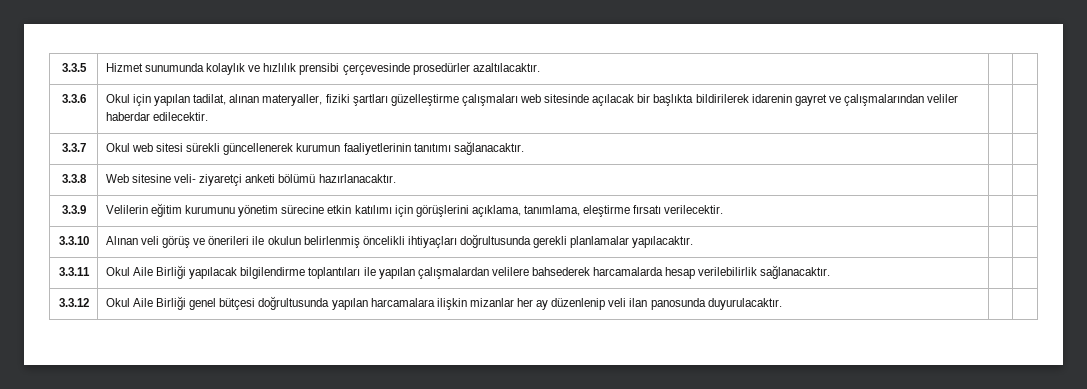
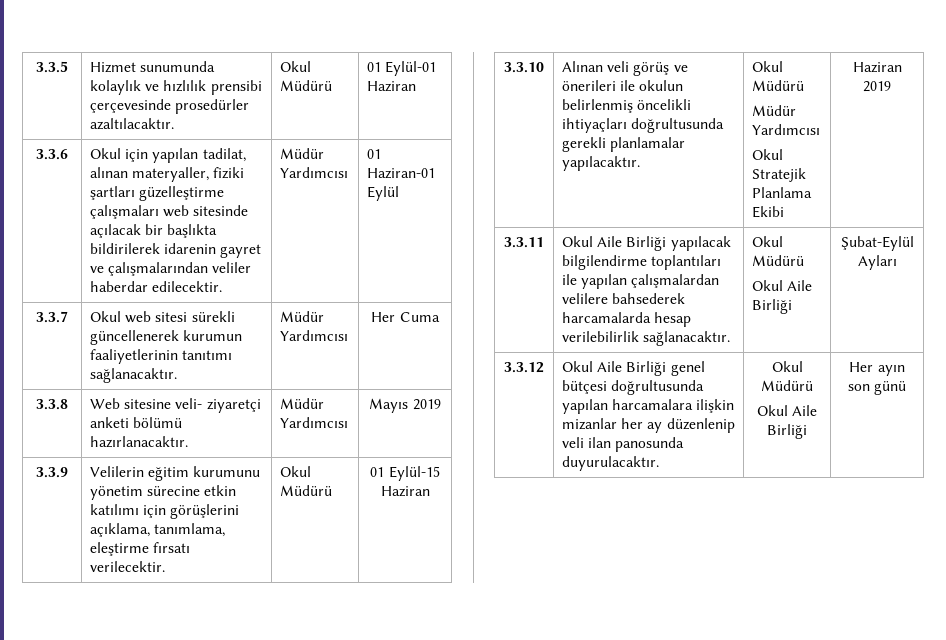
- 3.3.5 | Hizmet sunumunda kolaylık ve hızlılık prensibi çerçevesinde prosedürler azaltılacaktır. | |
+ 3.3.5 | Hizmet sunumunda kolaylık ve hızlılık prensibi çerçevesinde prosedürler azaltılacaktır. | Okul Müdürü | 01 Eylül-01 Haziran
- 3.3.6 | Okul için yapılan tadilat, alınan materyaller, fiziki şartları güzelleştirme çalışmaları web sitesinde açılacak bir başlıkta bildirilerek idarenin gayret ve çalışmalarından veliler haberdar edilecektir. | |
+ 3.3.6 | Okul için yapılan tadilat, alınan materyaller, fiziki şartları güzelleştirme çalışmaları web sitesinde açılacak bir başlıkta bildirilerek idarenin gayret ve çalışmalarından veliler haberdar edilecektir. | Müdür Yardımcısı | 01 Haziran-01 Eylül
- 3.3.7 | Okul web sitesi sürekli güncellenerek kurumun faaliyetlerinin tanıtımı sağlanacaktır. | |
+ 3.3.7 | Okul web sitesi sürekli güncellenerek kurumun faaliyetlerinin tanıtımı sağlanacaktır. | Müdür Yardımcısı | Her Cuma
- 3.3.8 | Web sitesine veli- ziyaretçi anketi bölümü hazırlanacaktır. | |
+ 3.3.8 | Web sitesine veli- ziyaretçi anketi bölümü hazırlanacaktır. | Müdür Yardımcısı | Mayıs 2019
- 3.3.9 | Velilerin eğitim kurumunu yönetim sürecine etkin katılımı için görüşlerini açıklama, tanımlama, eleştirme fırsatı verilecektir. | |
+ 3.3.9 | Velilerin eğitim kurumunu yönetim sürecine etkin katılımı için görüşlerini açıklama, tanımlama, eleştirme fırsatı verilecektir. | Okul Müdürü | 01 Eylül-15 Haziran
- 3.3.10 | Alınan veli görüş ve önerileri ile okulun belirlenmiş öncelikli ihtiyaçları doğrultusunda gerekli planlamalar yapılacaktır. | |
+ 3.3.10 | Alınan veli görüş ve önerileri ile okulun belirlenmiş öncelikli ihtiyaçları doğrultusunda gerekli planlamalar yapılacaktır. | Okul Müdürü
+ Müdür Yardımcısı
+ Okul Stratejik Planlama Ekibi | Haziran 2019
- 3.3.11 | Okul Aile Birliği yapılacak bilgilendirme toplantıları ile yapılan çalışmalardan velilere bahsederek harcamalarda hesap verilebilirlik sağlanacaktır. | |
+ 3.3.11 | Okul Aile Birliği yapılacak bilgilendirme toplantıları ile yapılan çalışmalardan velilere bahsederek harcamalarda hesap verilebilirlik sağlanacaktır. | Okul Müdürü
+ Okul Aile Birliği | Şubat-Eylül Ayları
- 3.3.12 | Okul Aile Birliği genel bütçesi doğrultusunda yapılan harcamalara ilişkin mizanlar her ay düzenlenip veli ilan panosunda duyurulacaktır. | |
+ 3.3.12 | Okul Aile Birliği genel bütçesi doğrultusunda yapılan harcamalara ilişkin mizanlar her ay düzenlenip veli ilan panosunda duyurulacaktır. | Okul Müdürü
+ Okul Aile Birliği | Her ayın son günü

